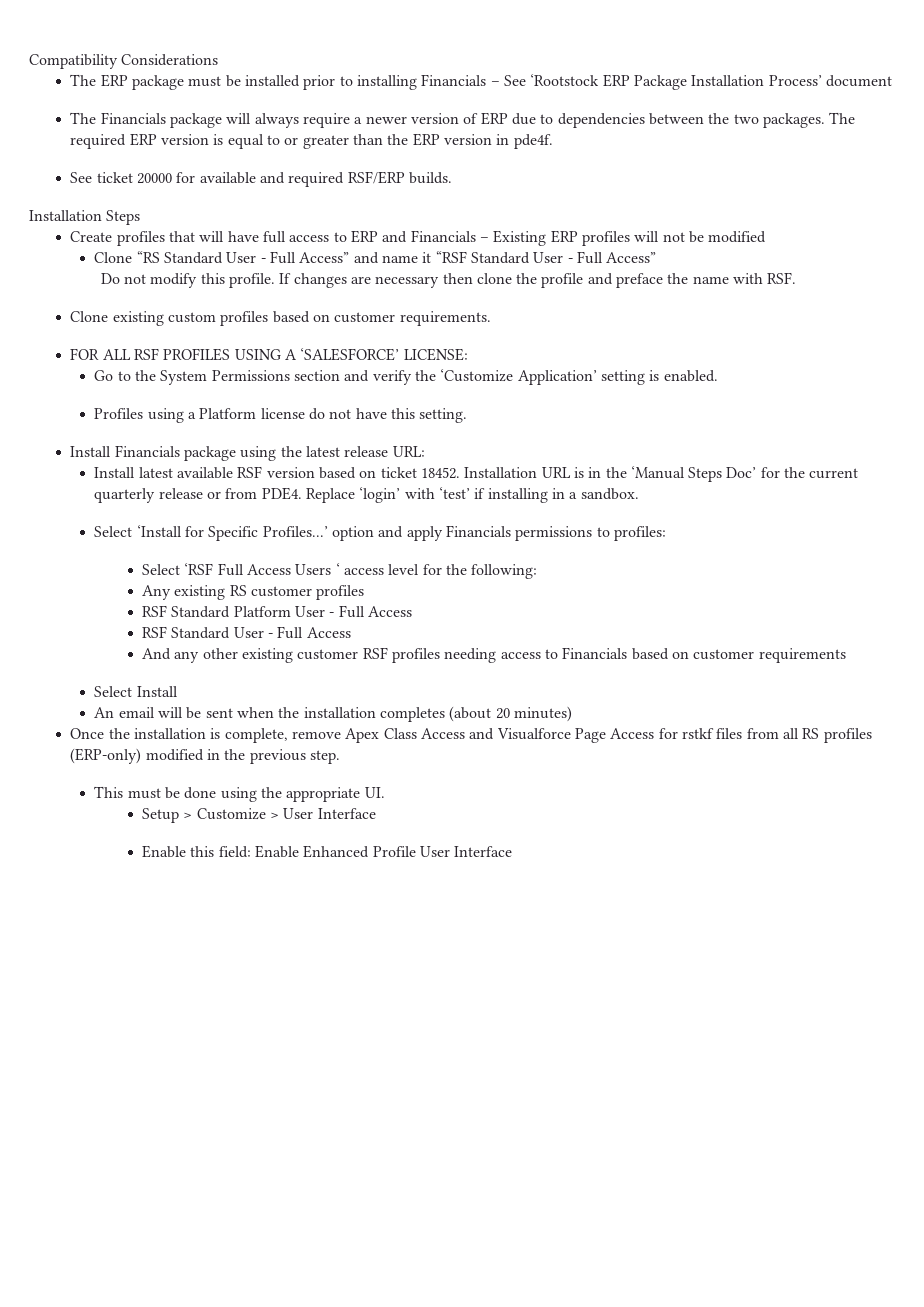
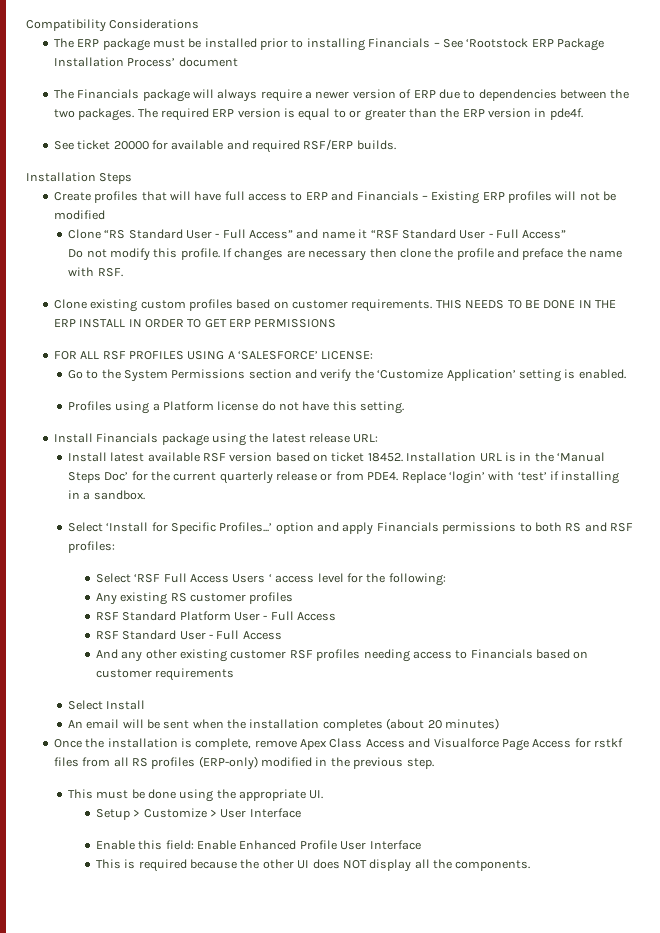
+ THIS NEEDS TO BE DONE IN THE ERP INSTALL IN ORDER TO GET ERP PERMISSIONS
- Select ‘Install for Specific Profiles...’ option and apply Financials permissions to profiles:
+ Select ‘Install for Specific Profiles...’ option and apply Financials permissions to both RS and RSF profiles:
+ This is required because the other UI does NOT display all the components.

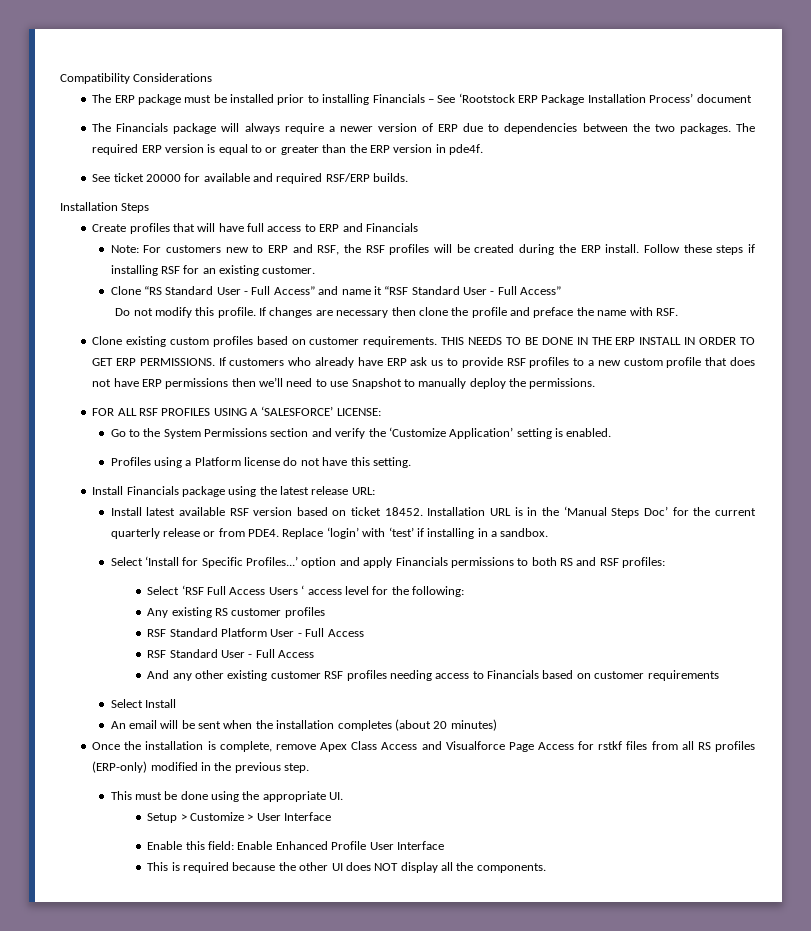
- Create profiles that will have full access to ERP and Financials – Existing ERP profiles will not be modified
+ Create profiles that will have full access to ERP and Financials
+ Note: For customers new to ERP and RSF, the RSF profiles will be created during the ERP install. Follow these steps if installing RSF for an existing customer.
- THIS NEEDS TO BE DONE IN THE ERP INSTALL IN ORDER TO GET ERP PERMISSIONS
+ THIS NEEDS TO BE DONE IN THE ERP INSTALL IN ORDER TO GET ERP PERMISSIONS. If customers who already have ERP ask us to provide RSF profiles to a new custom profile that does not have ERP permissions then we’ll need to use Snapshot to manually deploy the permissions.

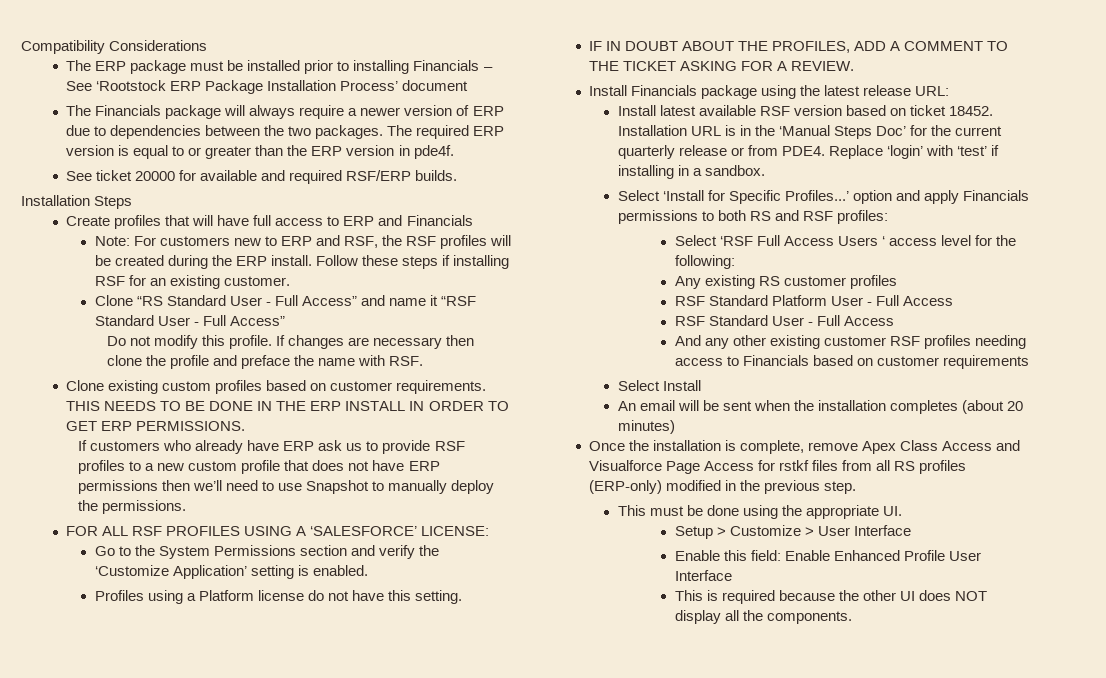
- THIS NEEDS TO BE DONE IN THE ERP INSTALL IN ORDER TO GET ERP PERMISSIONS. If customers who already have ERP ask us to provide RSF profiles to a new custom profile that does not have ERP permissions then we’ll need to use Snapshot to manually deploy the permissions.
+ THIS NEEDS TO BE DONE IN THE ERP INSTALL IN ORDER TO GET ERP PERMISSIONS.
+ If customers who already have ERP ask us to provide RSF profiles to a new custom profile that does not have ERP permissions then we’ll need to use Snapshot to manually deploy the permissions.
+ IF IN DOUBT ABOUT THE PROFILES, ADD A COMMENT TO THE TICKET ASKING FOR A REVIEW.

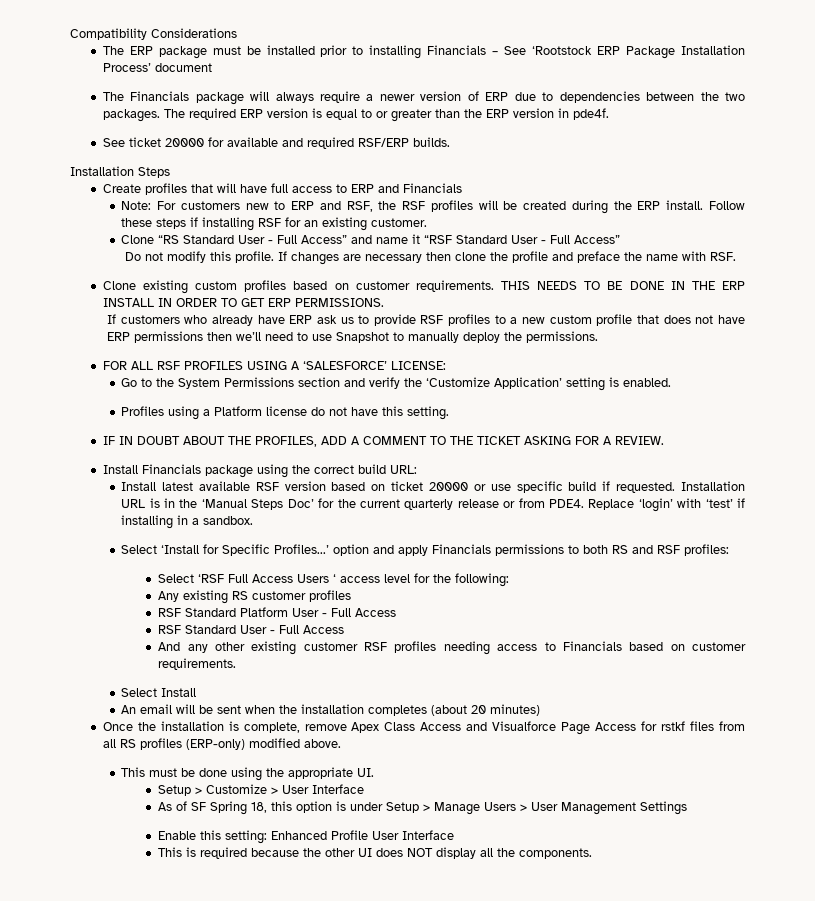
- Install Financials package using the latest release URL:
+ Install Financials package using the correct build URL:
- Install latest available RSF version based on ticket 18452.
+ Install latest available RSF version based on ticket 20000 or use specific build if requested.
- And any other existing customer RSF profiles needing access to Financials based on customer requirements
+ And any other existing customer RSF profiles needing access to Financials based on customer requirements.
- Once the installation is complete, remove Apex Class Access and Visualforce Page Access for rstkf files from all RS profiles (ERP-only) modified in the previous step.
+ Once the installation is complete, remove Apex Class Access and Visualforce Page Access for rstkf files from all RS profiles (ERP-only) modified above.
+ As of SF Spring 18, this option is under Setup > Manage Users > User Management Settings
- Enable this field: Enable Enhanced Profile User Interface
+ Enable this setting: Enhanced Profile User Interface

